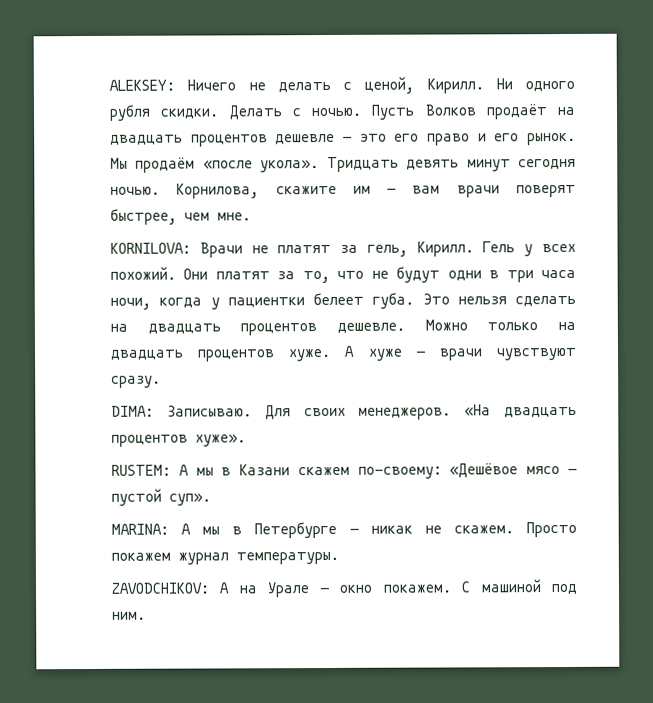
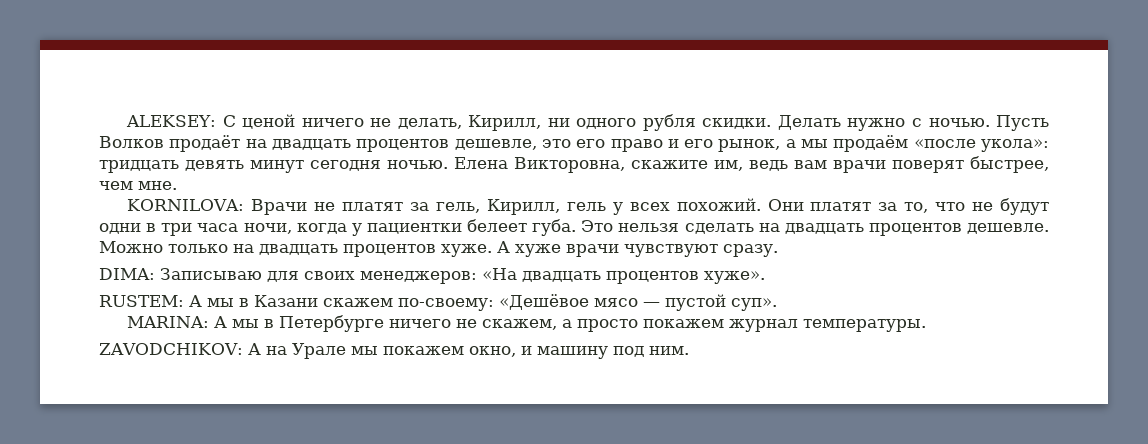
- ALEKSEY: Ничего не делать с ценой, Кирилл. Ни одного рубля скидки.
+ ALEKSEY: С ценой ничего не делать, Кирилл, ни одного рубля скидки.
- Делать с ночью.
+ Делать нужно с ночью.
- Пусть Волков продаёт на двадцать процентов дешевле — это его право и его рынок. Мы продаём «после укола». Тридцать девять минут сегодня ночью. Корнилова, скажите им — вам врачи поверят быстрее, чем мне.
+ Пусть Волков продаёт на двадцать процентов дешевле, это его право и его рынок, а мы продаём «после укола»: тридцать девять минут сегодня ночью. Елена Викторовна, скажите им, ведь вам врачи поверят быстрее, чем мне.
- KORNILOVA: Врачи не платят за гель, Кирилл. Гель у всех похожий.
+ KORNILOVA: Врачи не платят за гель, Кирилл, гель у всех похожий.
- А хуже — врачи чувствуют сразу.
+ А хуже врачи чувствуют сразу.
- DIMA: Записываю. Для своих менеджеров. «На двадцать процентов хуже».
+ DIMA: Записываю для своих менеджеров: «На двадцать процентов хуже».
- MARINA: А мы в Петербурге — никак не скажем. Просто покажем журнал температуры.
+ MARINA: А мы в Петербурге ничего не скажем, а просто покажем журнал температуры.
- ZAVODCHIKOV: А на Урале — окно покажем. С машиной под ним.
+ ZAVODCHIKOV: А на Урале мы покажем окно, и машину под ним.

